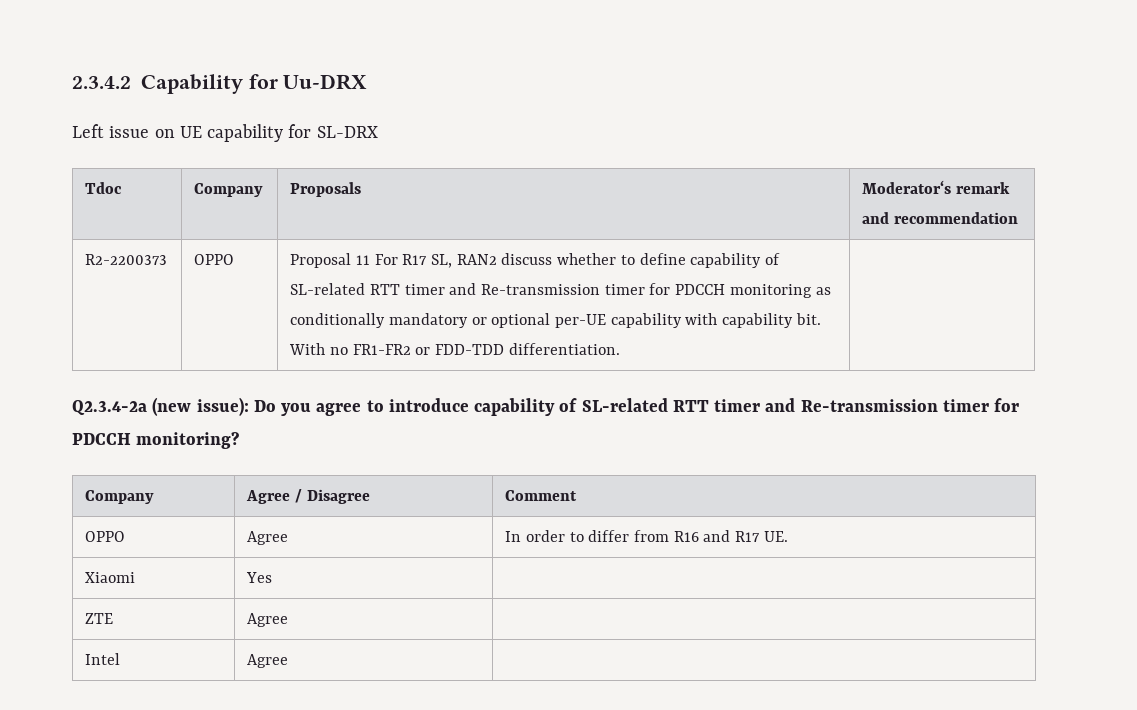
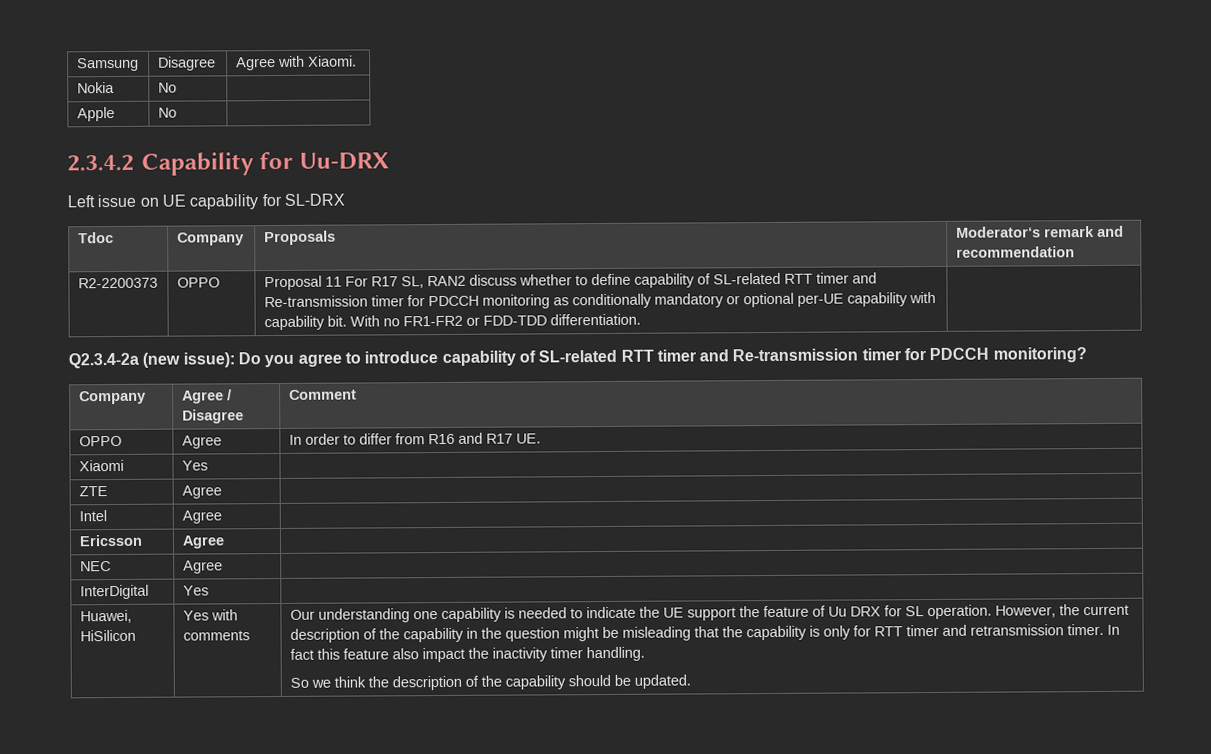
+ Samsung | Disagree | Agree with Xiaomi.
+ Nokia | No |
+ Apple | No |
+ Ericsson | Agree |
+ NEC | Agree |
+ InterDigital | Yes |
+ Huawei, HiSilicon | Yes with comments | Our understanding one capability is needed to indicate the UE support the feature of Uu DRX for SL operation. However, the current description of the capability in the question might be misleading that the capability is only for RTT timer and retransmission timer. In fact this feature also impact the inactivity timer handling.
+ So we think the description of the capability should be updated.

